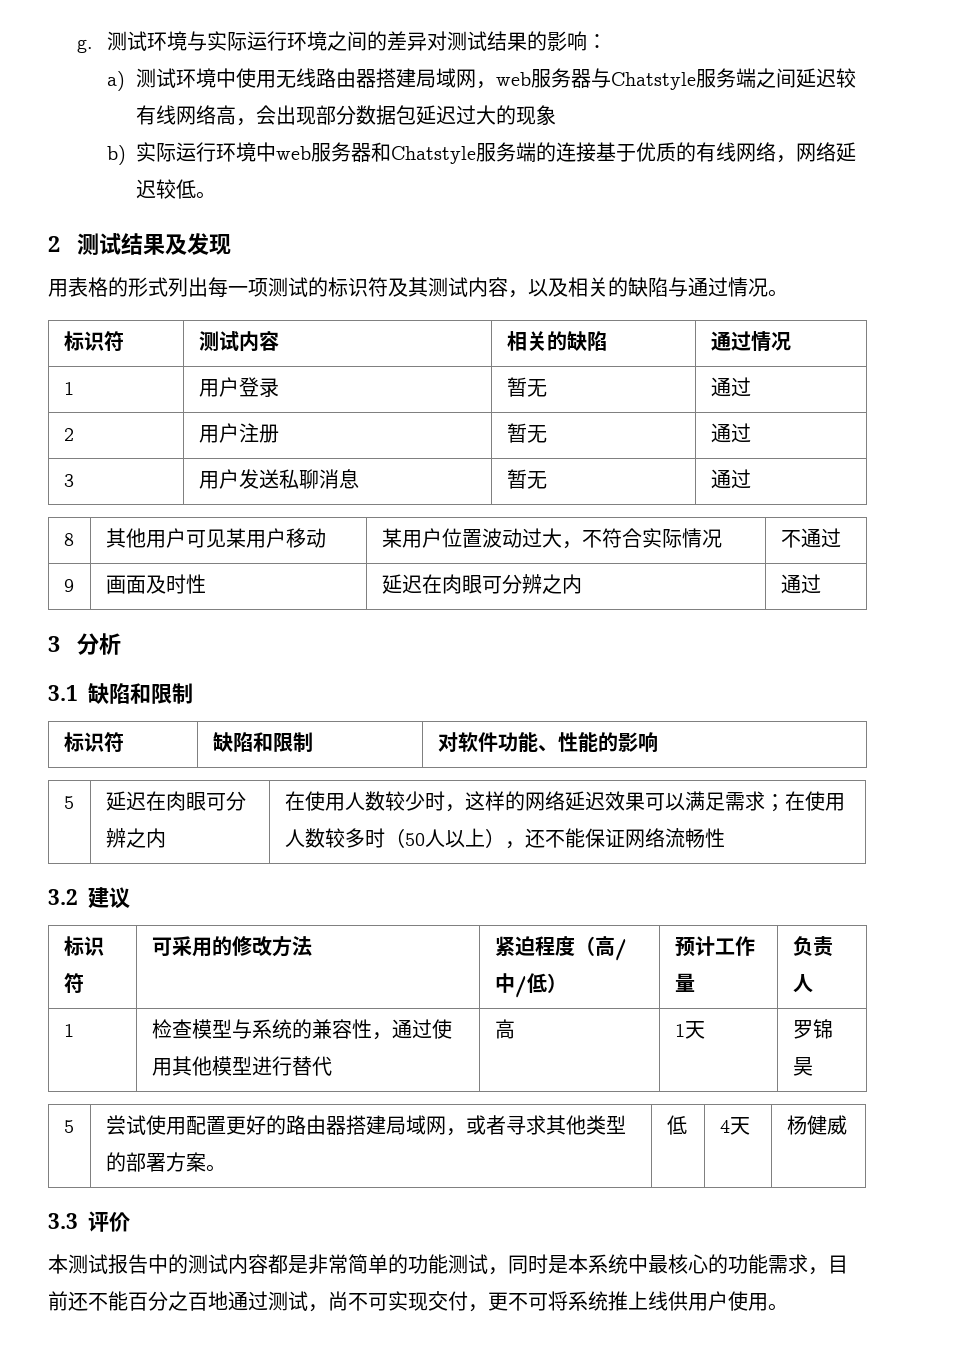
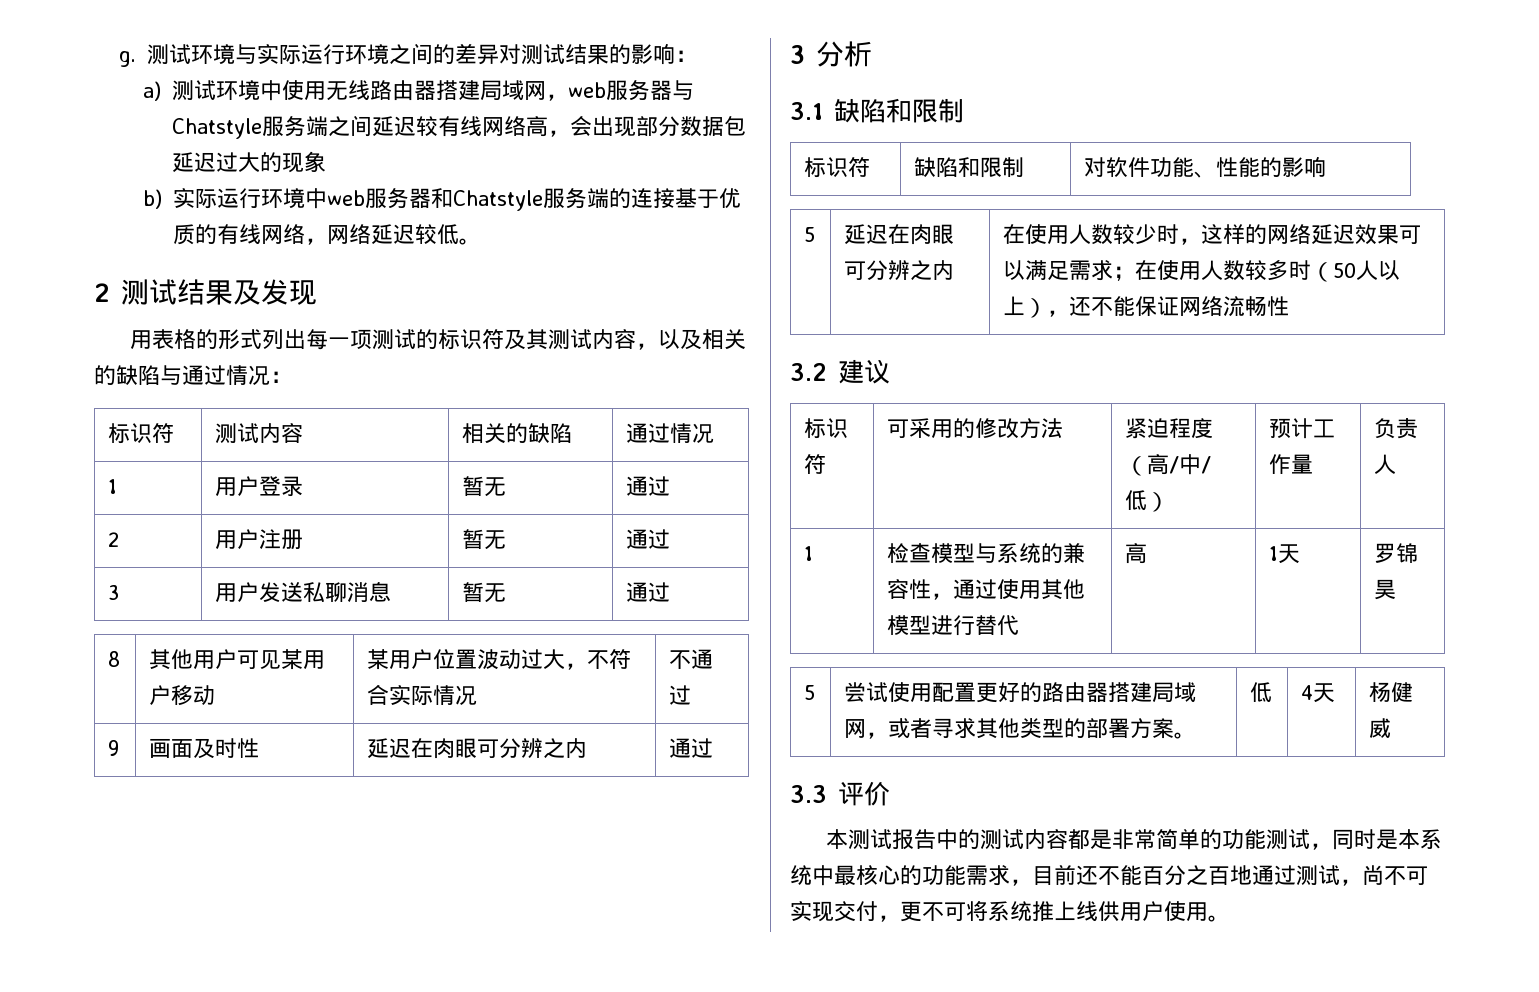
- 用表格的形式列出每一项测试的标识符及其测试内容，以及相关的缺陷与通过情况。
+ 用表格的形式列出每一项测试的标识符及其测试内容，以及相关的缺陷与通过情况：

